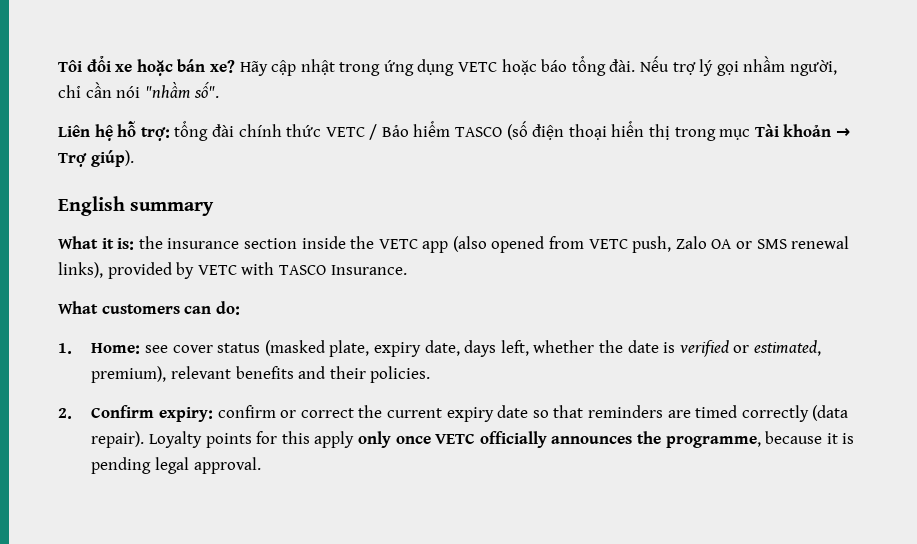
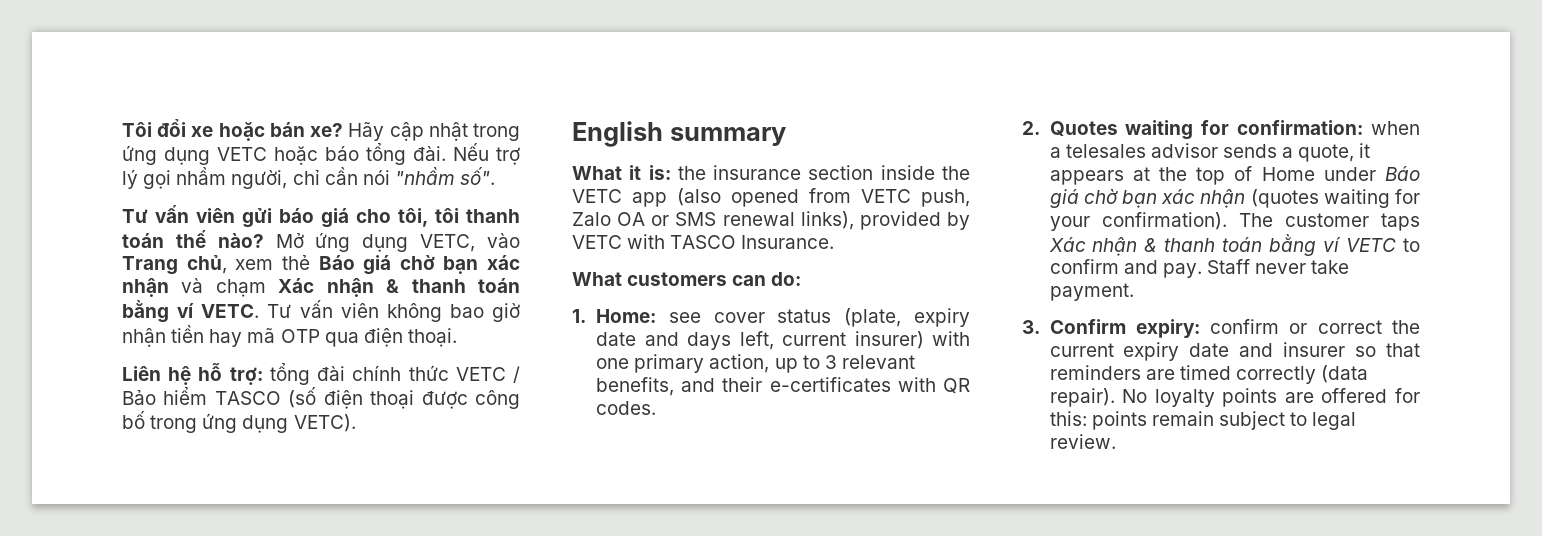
+ Tư vấn viên gửi báo giá cho tôi, tôi thanh toán thế nào? Mở ứng dụng VETC, vào Trang chủ, xem thẻ Báo giá chờ bạn xác nhận và chạm Xác nhận & thanh toán bằng ví VETC. Tư vấn viên không bao giờ nhận tiền hay mã OTP qua điện thoại.
- Liên hệ hỗ trợ: tổng đài chính thức VETC / Bảo hiểm TASCO (số điện thoại hiển thị trong mục Tài khoản → Trợ giúp).
+ Liên hệ hỗ trợ: tổng đài chính thức VETC / Bảo hiểm TASCO (số điện thoại được công bố trong ứng dụng VETC).
- 1. Home: see cover status (masked plate, expiry date, days left, whether the date is verified or estimated, premium), relevant benefits and their policies.
- 2. Confirm expiry: confirm or correct the current expiry date so that reminders are timed correctly (data repair).
+ 1. Home: see cover status (plate, expiry date and days left, current insurer) with one primary action, up to 3 relevant benefits, and their e-certificates with QR codes.
+ 2. Quotes waiting for confirmation: when a telesales advisor sends a quote, it appears at the top of Home under Báo giá chờ bạn xác nhận (quotes waiting for your confirmation). The customer taps Xác nhận & thanh toán bằng ví VETC to confirm and pay. Staff never take payment.
+ 3. Confirm expiry: confirm or correct the current expiry date and insurer so that reminders are timed correctly (data repair).
- Loyalty points for this apply only once VETC officially announces the programme, because it is pending legal approval.
+ No loyalty points are offered for this: points remain subject to legal review.

